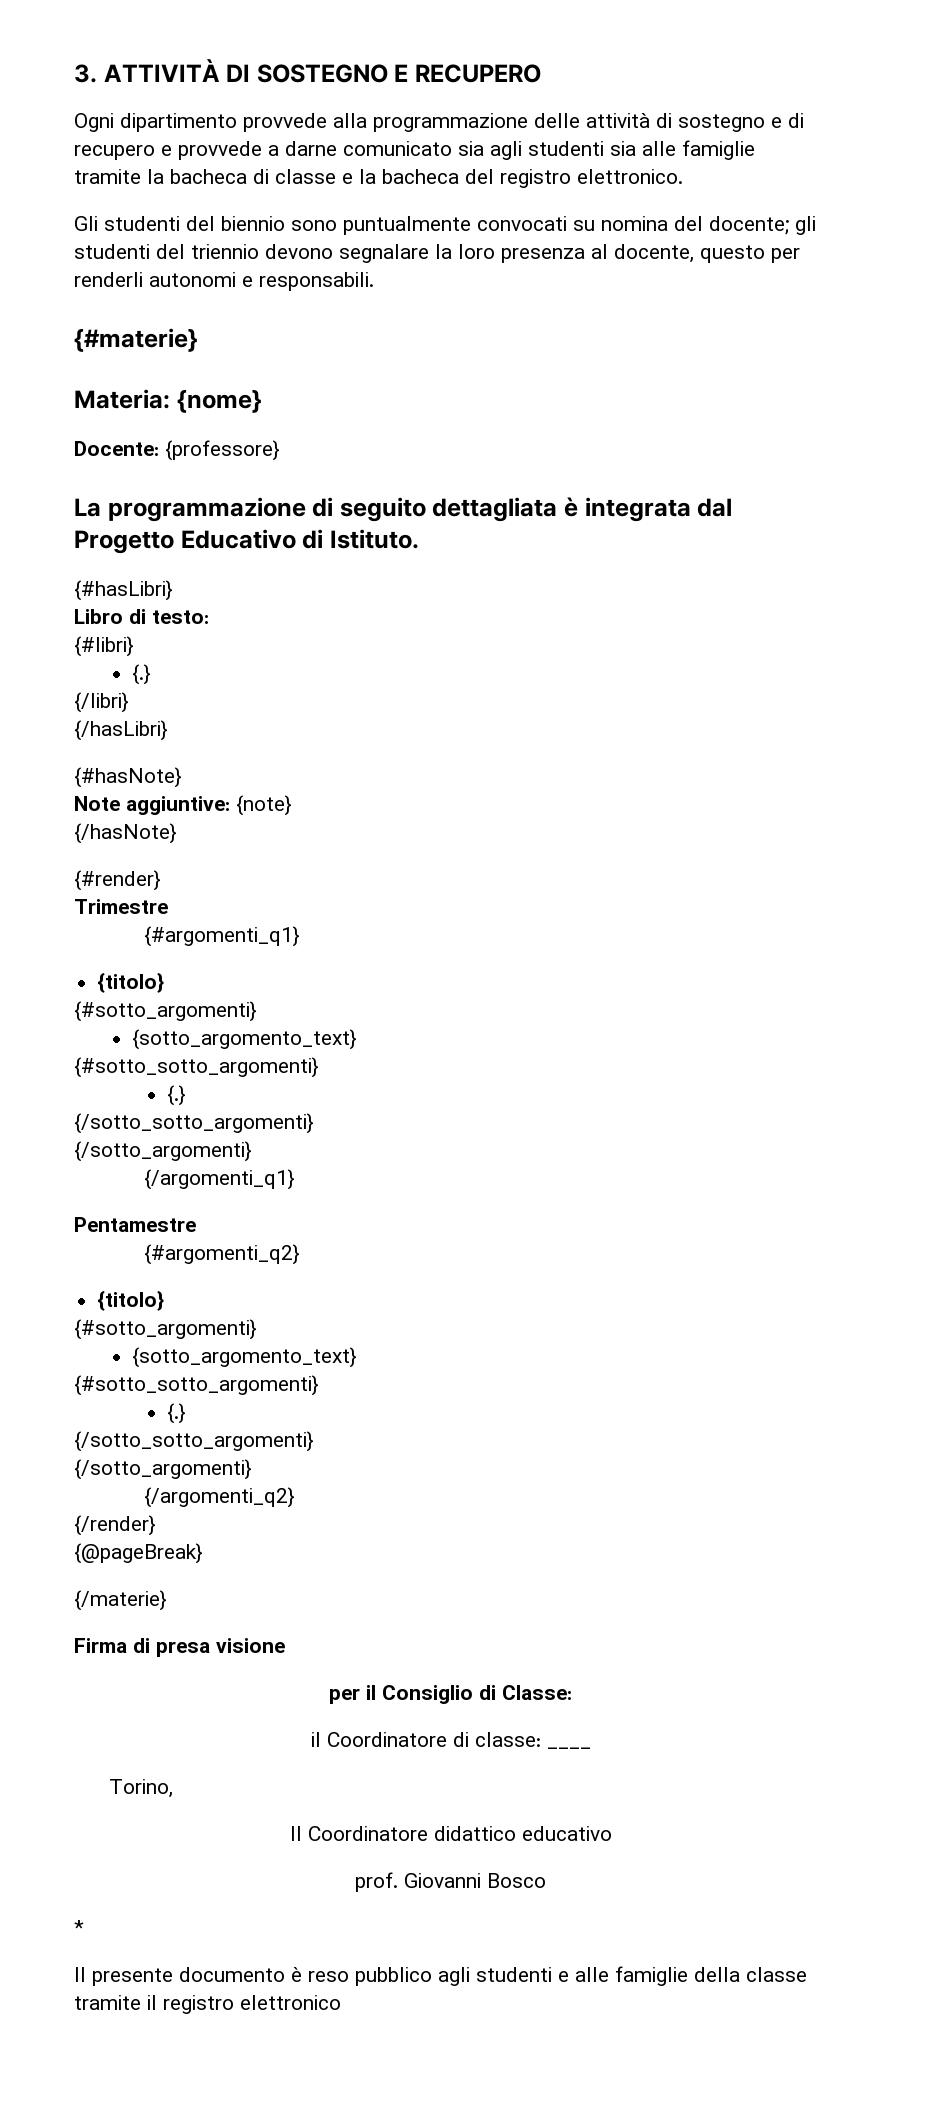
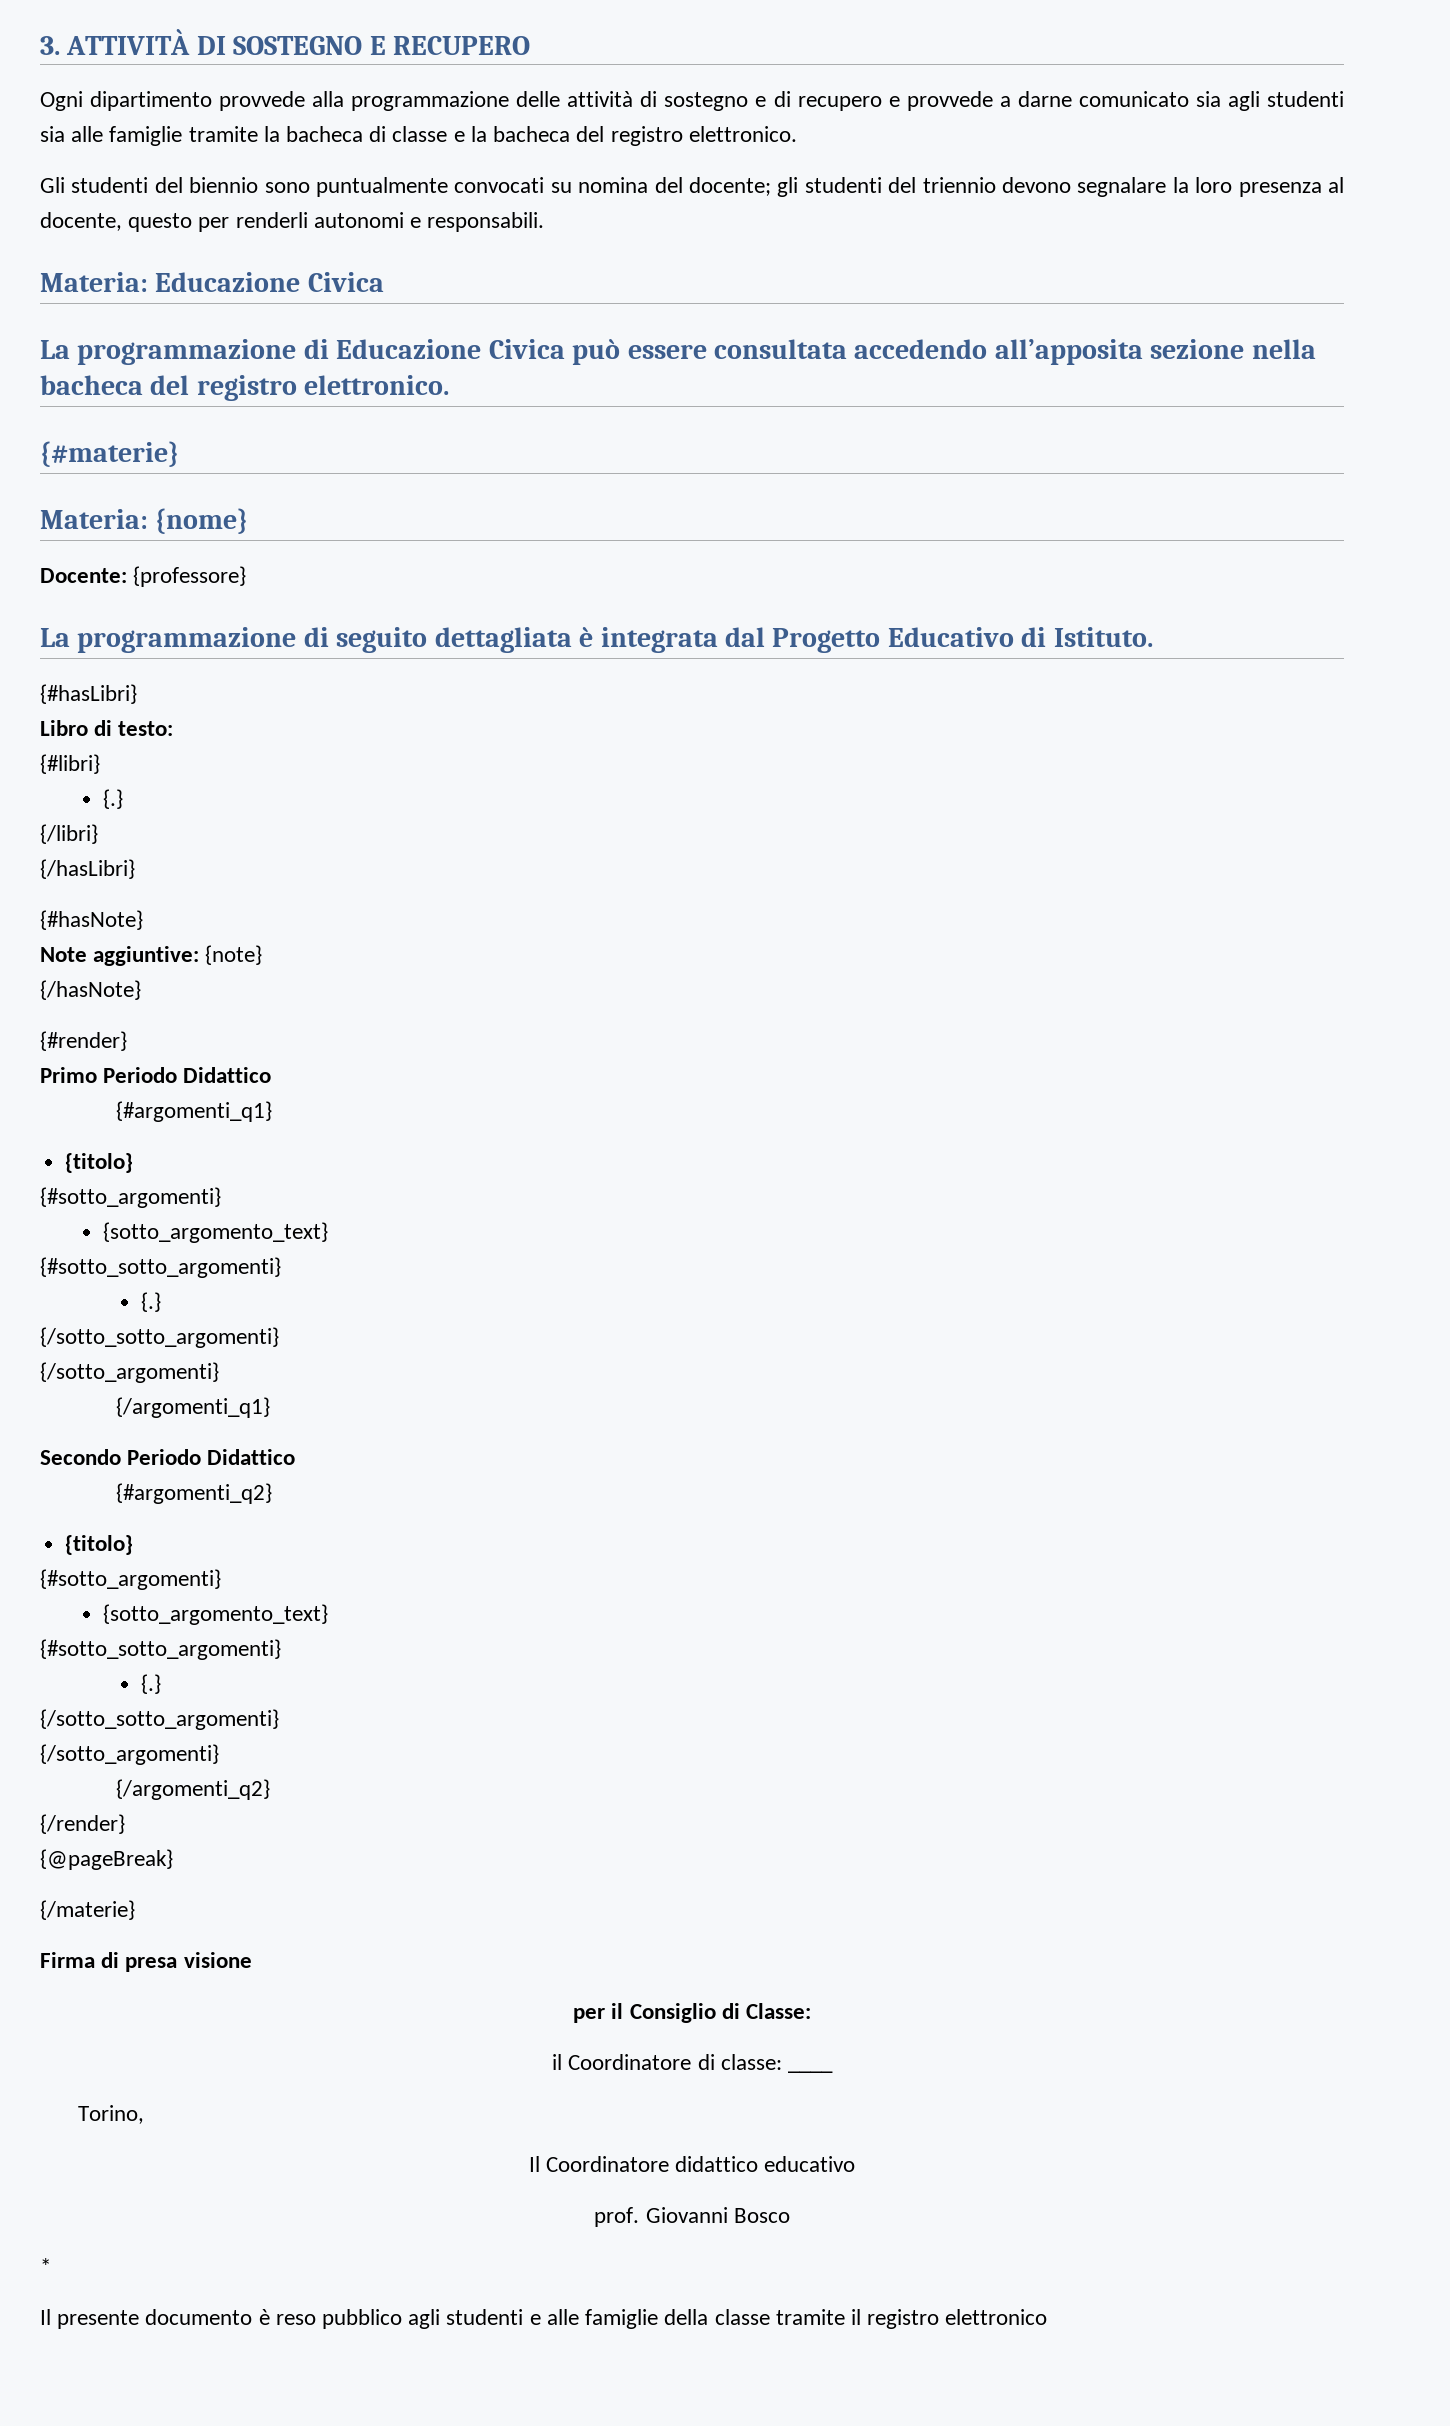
+ Materia: Educazione Civica
+ La programmazione di Educazione Civica può essere consultata accedendo all’apposita sezione nella bacheca del registro elettronico.
- Trimestre
+ Primo Periodo Didattico
- Pentamestre
+ Secondo Periodo Didattico

